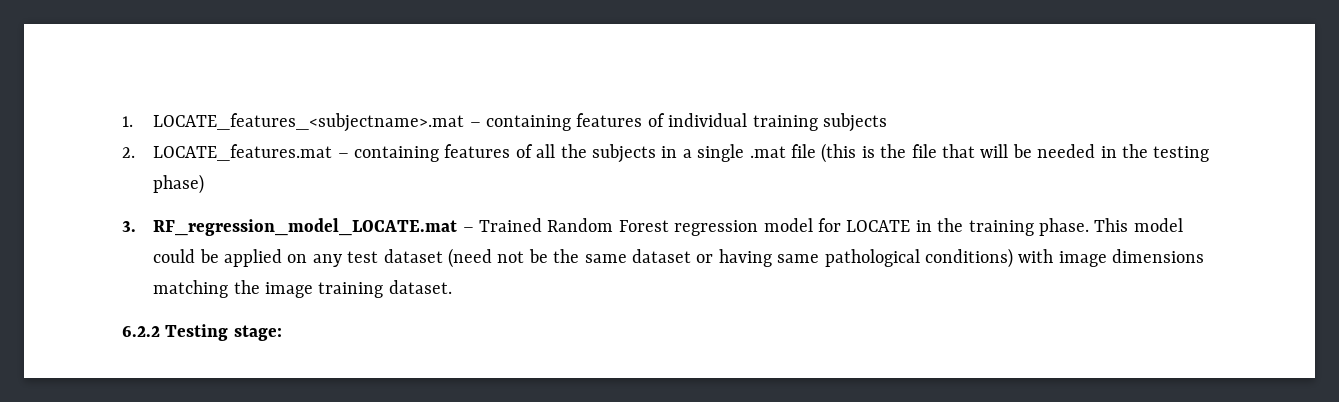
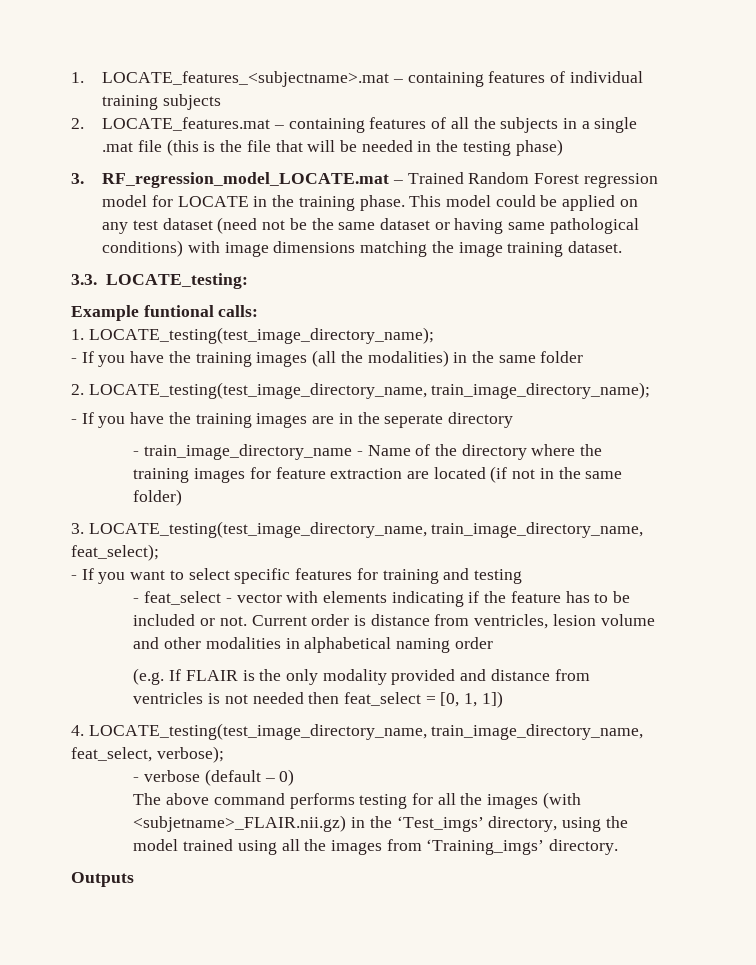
- 6.2.2 Testing stage:
+ 3.3. LOCATE_testing:
+ Example funtional calls:
+ 1. LOCATE_testing(test_image_directory_name);
+ - If you have the training images (all the modalities) in the same folder
+ 2. LOCATE_testing(test_image_directory_name, train_image_directory_name);
+ - If you have the training images are in the seperate directory
+ - train_image_directory_name - Name of the directory where the training images for feature extraction are located (if not in the same folder)
+ 3. LOCATE_testing(test_image_directory_name, train_image_directory_name, feat_select);
+ - If you want to select specific features for training and testing
+ - feat_select - vector with elements indicating if the feature has to be included or not. Current order is distance from ventricles, lesion volume and other modalities in alphabetical naming order
+ (e.g. If FLAIR is the only modality provided and distance from ventricles is not needed then feat_select = [0, 1, 1])
+ 4. LOCATE_testing(test_image_directory_name, train_image_directory_name, feat_select, verbose);
+ - verbose (default – 0)
+ The above command performs testing for all the images (with <subjetname>_FLAIR.nii.gz) in the ‘Test_imgs’ directory, using the model trained using all the images from ‘Training_imgs’ directory.
+ Outputs

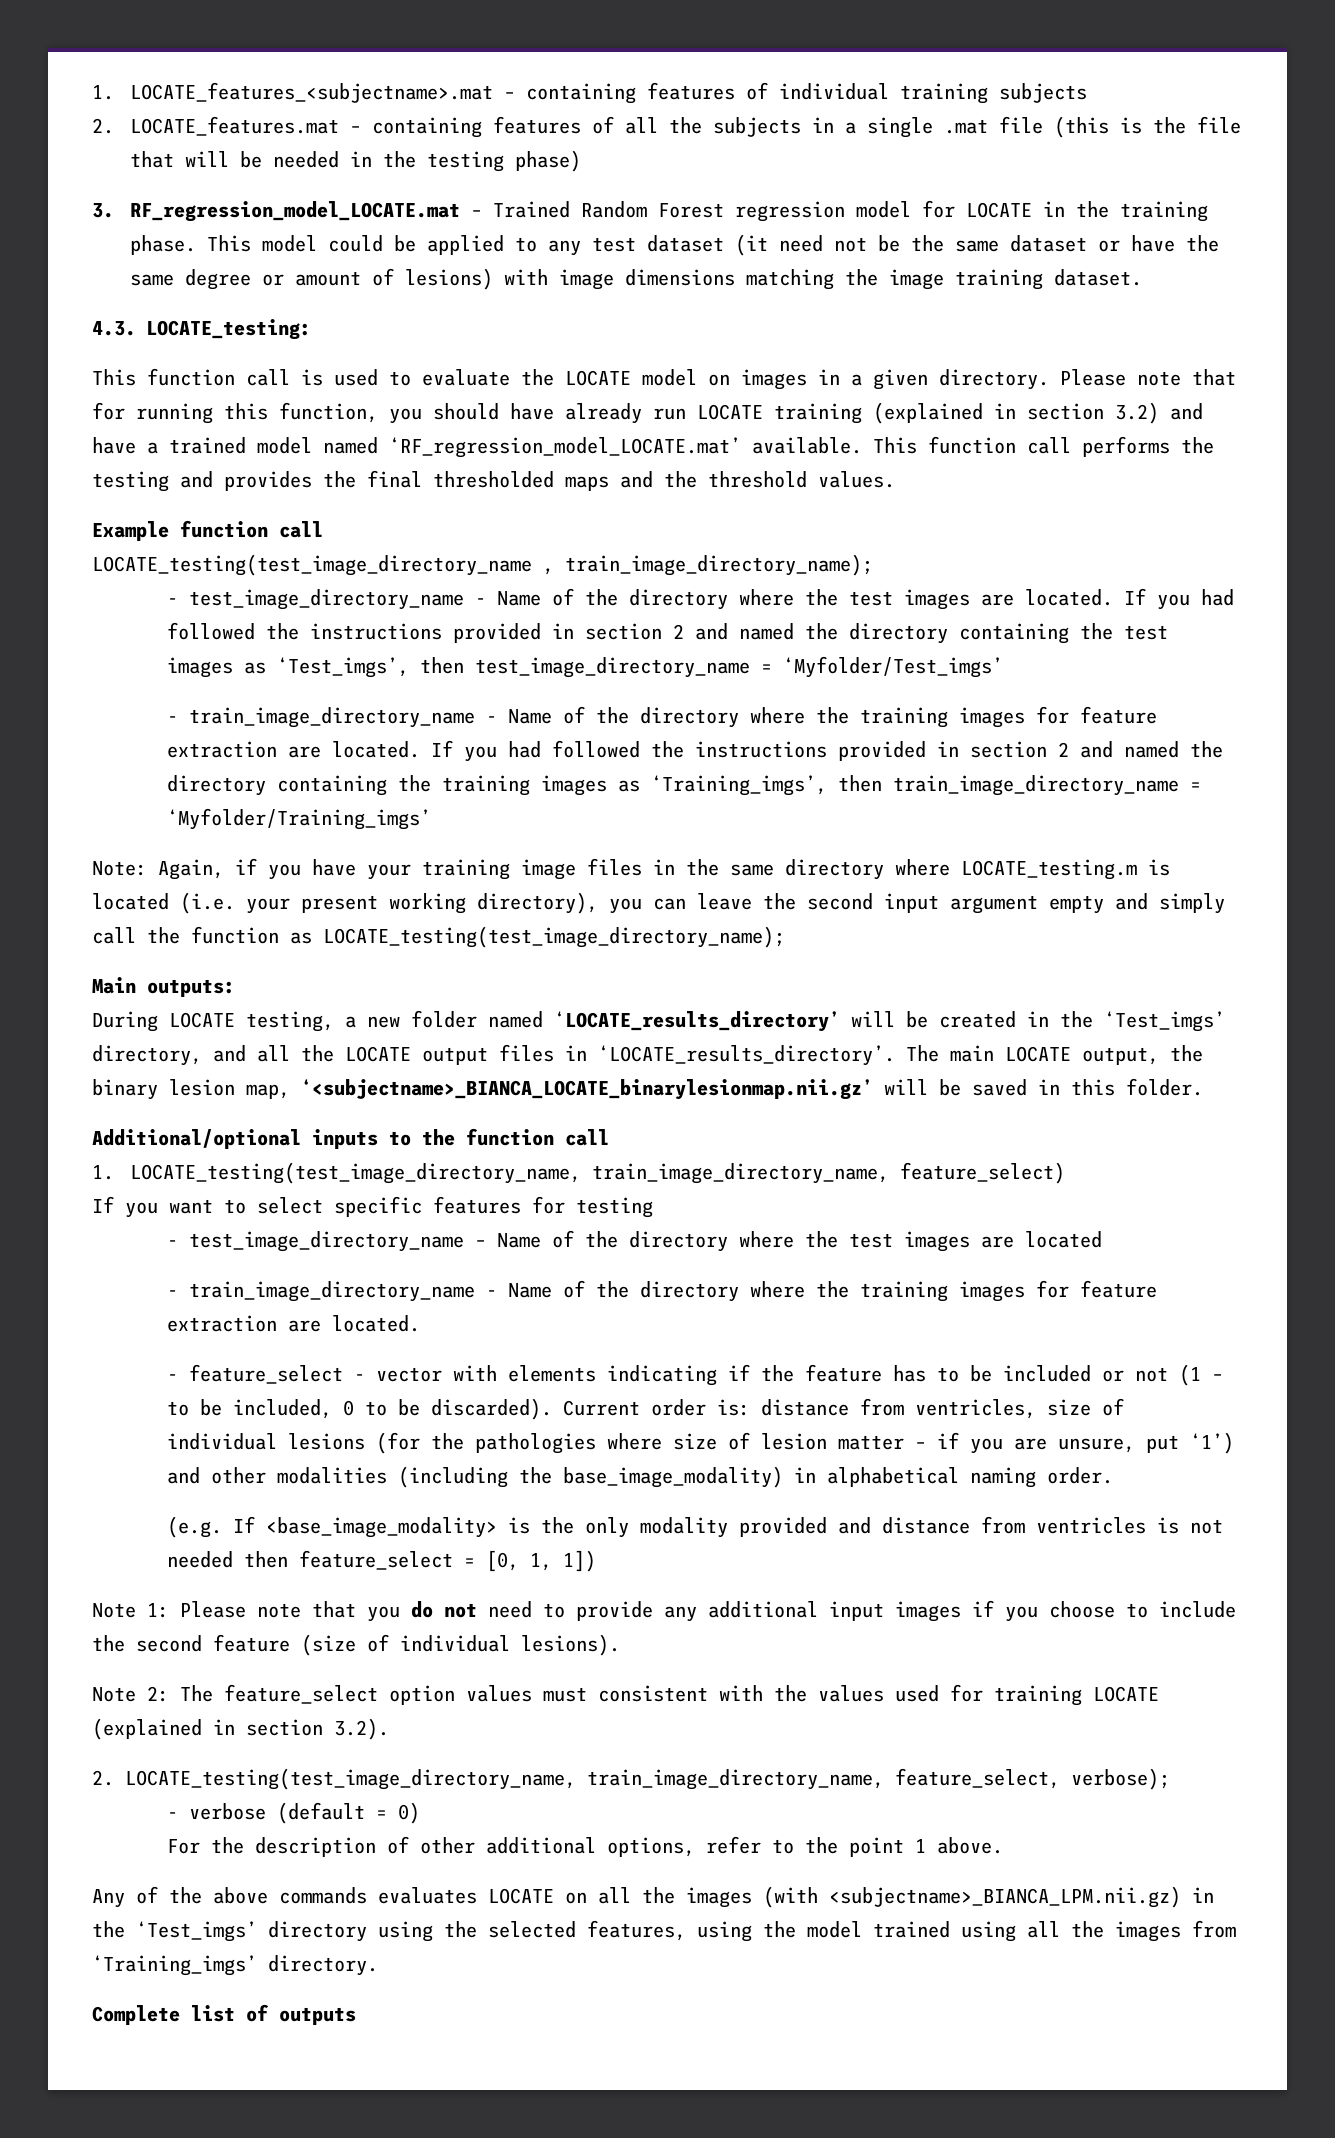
- This model could be applied on any test dataset (need not be the same dataset or having same pathological conditions) with image dimensions matching the image training dataset.
+ This model could be applied to any test dataset (it need not be the same dataset or have the same degree or amount of lesions) with image dimensions matching the image training dataset.
- 3.3. LOCATE_testing:
+ 4.3. LOCATE_testing:
- Example funtional calls:
- 1. LOCATE_testing(test_image_directory_name);
- - If you have the training images (all the modalities) in the same folder
- 2. LOCATE_testing(test_image_directory_name, train_image_directory_name);
- - If you have the training images are in the seperate directory
+ This function call is used to evaluate the LOCATE model on images in a given directory. Please note that for running this function, you should have already run LOCATE training (explained in section 3.2) and have a trained model named ‘RF_regression_model_LOCATE.mat’ available. This function call performs the testing and provides the final thresholded maps and the threshold values.
+ Example function call
+ LOCATE_testing(test_image_directory_name , train_image_directory_name);
+ - test_image_directory_name - Name of the directory where the test images are located. If you had followed the instructions provided in section 2 and named the directory containing the test images as ‘Test_imgs’, then test_image_directory_name = ‘Myfolder/Test_imgs’
- - train_image_directory_name - Name of the directory where the training images for feature extraction are located (if not in the same folder)
- 3. LOCATE_testing(test_image_directory_name, train_image_directory_name, feat_select);
- - If you want to select specific features for training and testing
+ - train_image_directory_name - Name of the directory where the training images for feature extraction are located. If you had followed the instructions provided in section 2 and named the directory containing the training images as ‘Training_imgs’, then train_image_directory_name = ‘Myfolder/Training_imgs’
+ Note: Again, if you have your training image files in the same directory where LOCATE_testing.m is located (i.e. your present working directory), you can leave the second input argument empty and simply call the function as LOCATE_testing(test_image_directory_name);
+ Main outputs:
+ During LOCATE testing, a new folder named ‘LOCATE_results_directory’ will be created in the ‘Test_imgs’ directory, and all the LOCATE output files in ‘LOCATE_results_directory’. The main LOCATE output, the binary lesion map, ‘<subjectname>_BIANCA_LOCATE_binarylesionmap.nii.gz’ will be saved in this folder.
+ Additional/optional inputs to the function call
+ 1. LOCATE_testing(test_image_directory_name, train_image_directory_name, feature_select)
+ If you want to select specific features for testing
- - feat_select - vector with elements indicating if the feature has to be included or not.
+ - test_image_directory_name – Name of the directory where the test images are located
+ - train_image_directory_name - Name of the directory where the training images for feature extraction are located.
+ - feature_select - vector with elements indicating if the feature has to be included or not (1 – to be included, 0 to be discarded).
- Current order is distance from ventricles, lesion volume and other modalities in alphabetical naming order
+ Current order is: distance from ventricles, size of individual lesions (for the pathologies where size of lesion matter – if you are unsure, put ‘1’) and other modalities (including the base_image_modality) in alphabetical naming order.
- (e.g. If FLAIR is the only modality provided and distance from ventricles is not needed then feat_select = [0, 1, 1])
+ (e.g. If <base_image_modality> is the only modality provided and distance from ventricles is not needed then feature_select = [0, 1, 1])
- 4. LOCATE_testing(test_image_directory_name, train_image_directory_name, feat_select, verbose);
+ Note 1: Please note that you do not need to provide any additional input images if you choose to include the second feature (size of individual lesions).
+ Note 2: The feature_select option values must consistent with the values used for training LOCATE (explained in section 3.2).
+ 2. LOCATE_testing(test_image_directory_name, train_image_directory_name, feature_select, verbose);
- - verbose (default – 0)
+ - verbose (default = 0)
- The above command performs testing for all the images (with <subjetname>_FLAIR.nii.gz) in the ‘Test_imgs’ directory, using the model trained using all the images from ‘Training_imgs’ directory.
+ For the description of other additional options, refer to the point 1 above.
+ Any of the above commands evaluates LOCATE on all the images (with <subjectname>_BIANCA_LPM.nii.gz) in the ‘Test_imgs’ directory using the selected features, using the model trained using all the images from ‘Training_imgs’ directory.
- Outputs
+ Complete list of outputs

